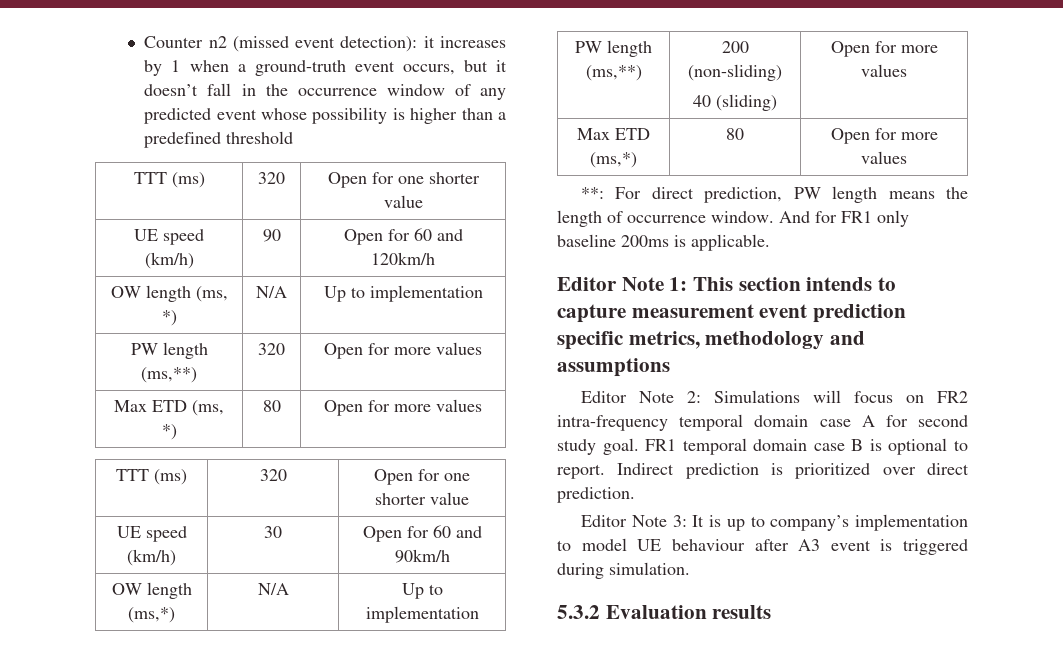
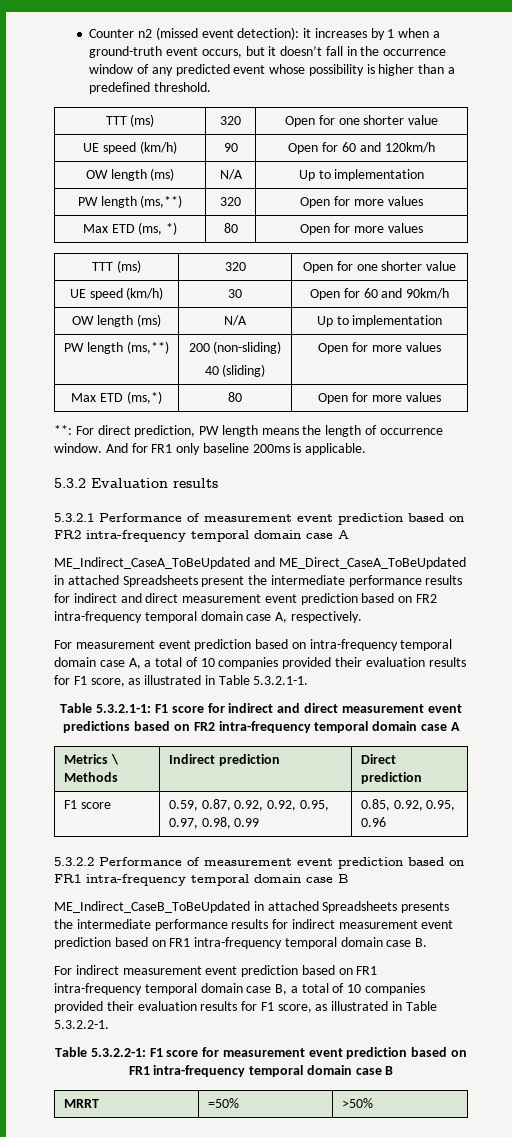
- Counter n2 (missed event detection): it increases by 1 when a ground-truth event occurs, but it doesn’t fall in the occurrence window of any predicted event whose possibility is higher than a predefined threshold
+ Counter n2 (missed event detection): it increases by 1 when a ground-truth event occurs, but it doesn’t fall in the occurrence window of any predicted event whose possibility is higher than a predefined threshold.
  UE speed (km/h) | 90 | Open for 60 and 120km/h
- OW length (ms, *) | N/A | Up to implementation
+ OW length (ms) | N/A | Up to implementation
  UE speed (km/h) | 30 | Open for 60 and 90km/h
- OW length (ms,*) | N/A | Up to implementation
+ OW length (ms) | N/A | Up to implementation
- Editor Note 1: This section intends to capture measurement event prediction specific metrics, methodology and assumptions
- Editor Note 2: Simulations will focus on FR2 intra-frequency temporal domain case A for second study goal. FR1 temporal domain case B is optional to report. Indirect prediction is prioritized over direct prediction.
- Editor Note 3: It is up to company’s implementation to model UE behaviour after A3 event is triggered during simulation.
  5.3.2 Evaluation results
+ 5.3.2.1 Performance of measurement event prediction based on FR2 intra-frequency temporal domain case A
+ ME_Indirect_CaseA_ToBeUpdated and ME_Direct_CaseA_ToBeUpdated in attached Spreadsheets present the intermediate performance results for indirect and direct measurement event prediction based on FR2 intra-frequency temporal domain case A, respectively.
+ For measurement event prediction based on intra-frequency temporal domain case A, a total of 10 companies provided their evaluation results for F1 score, as illustrated in Table 5.3.2.1-1.
+ Table 5.3.2.1-1: F1 score for indirect and direct measurement event predictions based on FR2 intra-frequency temporal domain case A
+ Metrics \ Methods | Indirect prediction | Direct prediction
+ F1 score | 0.59, 0.87, 0.92, 0.92, 0.95, 0.97, 0.98, 0.99 | 0.85, 0.92, 0.95, 0.96
+ 5.3.2.2 Performance of measurement event prediction based on FR1 intra-frequency temporal domain case B
+ ME_Indirect_CaseB_ToBeUpdated in attached Spreadsheets presents the intermediate performance results for indirect measurement event prediction based on FR1 intra-frequency temporal domain case B.
+ For indirect measurement event prediction based on FR1 intra-frequency temporal domain case B, a total of 10 companies provided their evaluation results for F1 score, as illustrated in Table 5.3.2.2-1.
+ Table 5.3.2.2-1: F1 score for measurement event prediction based on FR1 intra-frequency temporal domain case B
+ MRRT | =50% | >50%

